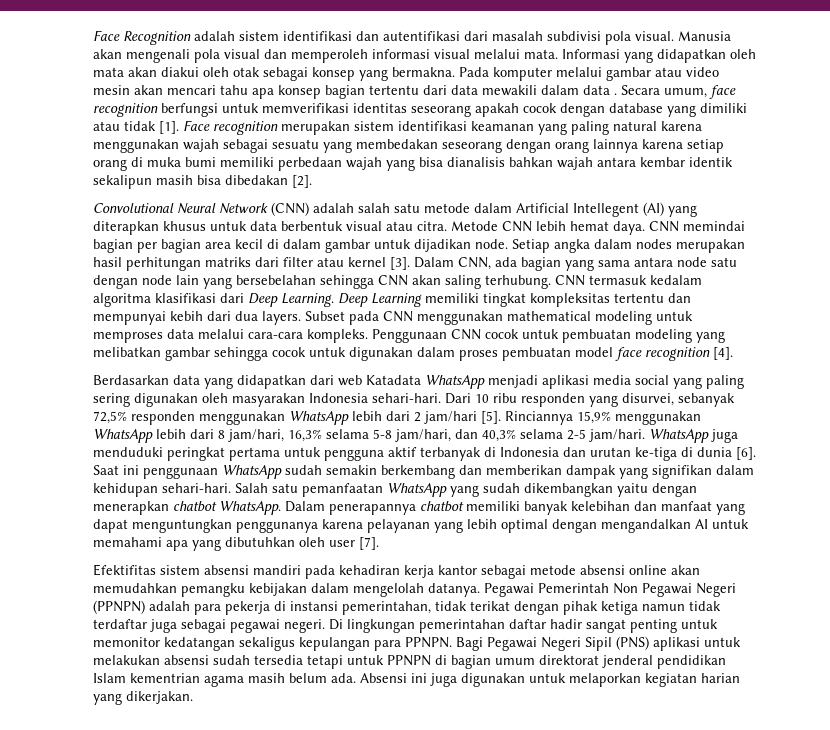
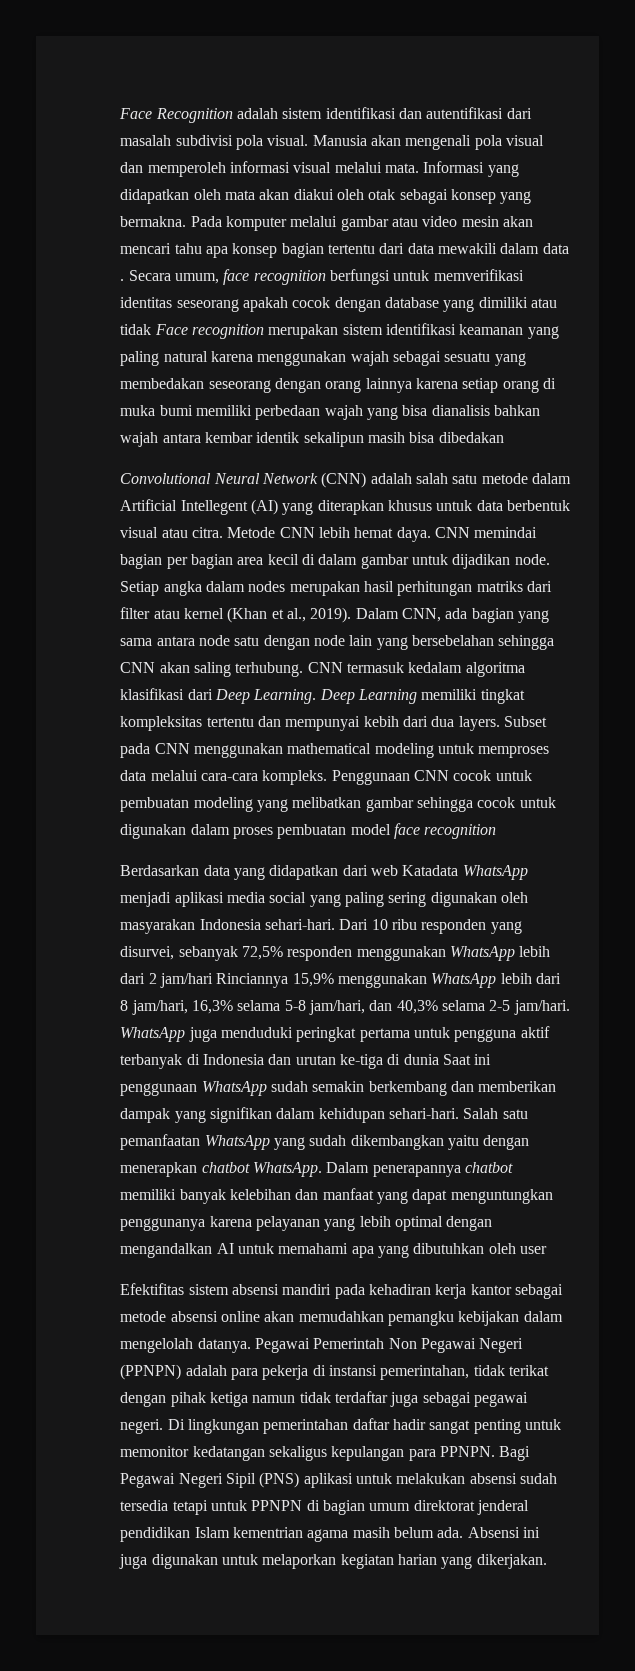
- Secara umum, face recognition berfungsi untuk memverifikasi identitas seseorang apakah cocok dengan database yang dimiliki atau tidak [1]. Face recognition merupakan sistem identifikasi keamanan yang paling natural karena menggunakan wajah sebagai sesuatu yang membedakan seseorang dengan orang lainnya karena setiap orang di muka bumi memiliki perbedaan wajah yang bisa dianalisis bahkan wajah antara kembar identik sekalipun masih bisa dibedakan [2].
+ Secara umum, face recognition berfungsi untuk memverifikasi identitas seseorang apakah cocok dengan database yang dimiliki atau tidak Face recognition merupakan sistem identifikasi keamanan yang paling natural karena menggunakan wajah sebagai sesuatu yang membedakan seseorang dengan orang lainnya karena setiap orang di muka bumi memiliki perbedaan wajah yang bisa dianalisis bahkan wajah antara kembar identik sekalipun masih bisa dibedakan
- Setiap angka dalam nodes merupakan hasil perhitungan matriks dari filter atau kernel [3].
+ Setiap angka dalam nodes merupakan hasil perhitungan matriks dari filter atau kernel (Khan et al., 2019).
- Penggunaan CNN cocok untuk pembuatan modeling yang melibatkan gambar sehingga cocok untuk digunakan dalam proses pembuatan model face recognition [4].
+ Penggunaan CNN cocok untuk pembuatan modeling yang melibatkan gambar sehingga cocok untuk digunakan dalam proses pembuatan model face recognition
- Dari 10 ribu responden yang disurvei, sebanyak 72,5% responden menggunakan WhatsApp lebih dari 2 jam/hari [5]. Rinciannya 15,9% menggunakan WhatsApp lebih dari 8 jam/hari, 16,3% selama 5-8 jam/hari, dan 40,3% selama 2-5 jam/hari.
+ Dari 10 ribu responden yang disurvei, sebanyak 72,5% responden menggunakan WhatsApp lebih dari 2 jam/hari Rinciannya 15,9% menggunakan WhatsApp lebih dari 8 jam/hari, 16,3% selama 5-8 jam/hari, dan 40,3% selama 2-5 jam/hari.
- WhatsApp juga menduduki peringkat pertama untuk pengguna aktif terbanyak di Indonesia dan urutan ke-tiga di dunia [6]. Saat ini penggunaan WhatsApp sudah semakin berkembang dan memberikan dampak yang signifikan dalam kehidupan sehari-hari.
+ WhatsApp juga menduduki peringkat pertama untuk pengguna aktif terbanyak di Indonesia dan urutan ke-tiga di dunia Saat ini penggunaan WhatsApp sudah semakin berkembang dan memberikan dampak yang signifikan dalam kehidupan sehari-hari.
- Dalam penerapannya chatbot memiliki banyak kelebihan dan manfaat yang dapat menguntungkan penggunanya karena pelayanan yang lebih optimal dengan mengandalkan AI untuk memahami apa yang dibutuhkan oleh user [7].
+ Dalam penerapannya chatbot memiliki banyak kelebihan dan manfaat yang dapat menguntungkan penggunanya karena pelayanan yang lebih optimal dengan mengandalkan AI untuk memahami apa yang dibutuhkan oleh user

